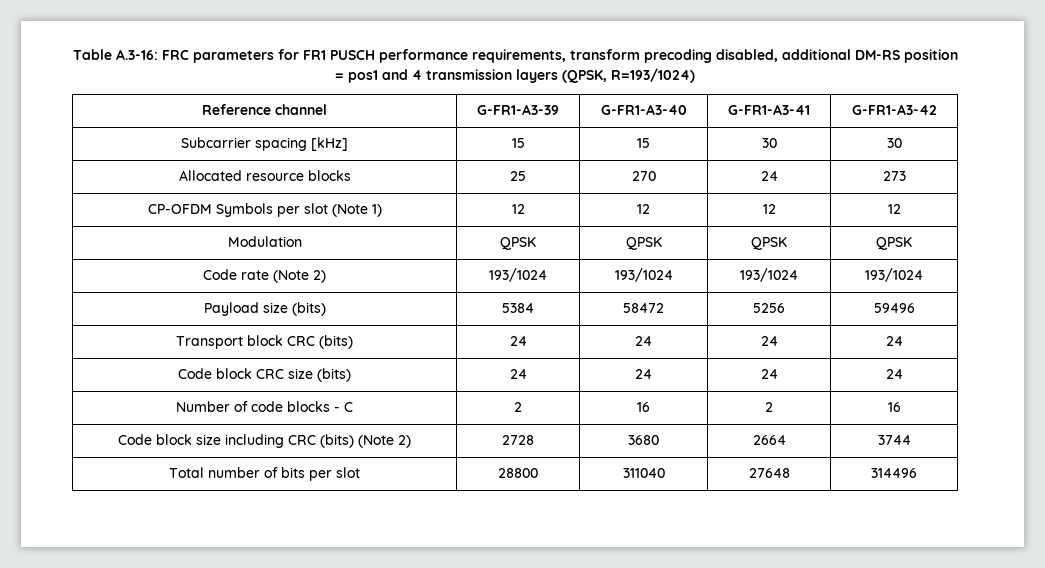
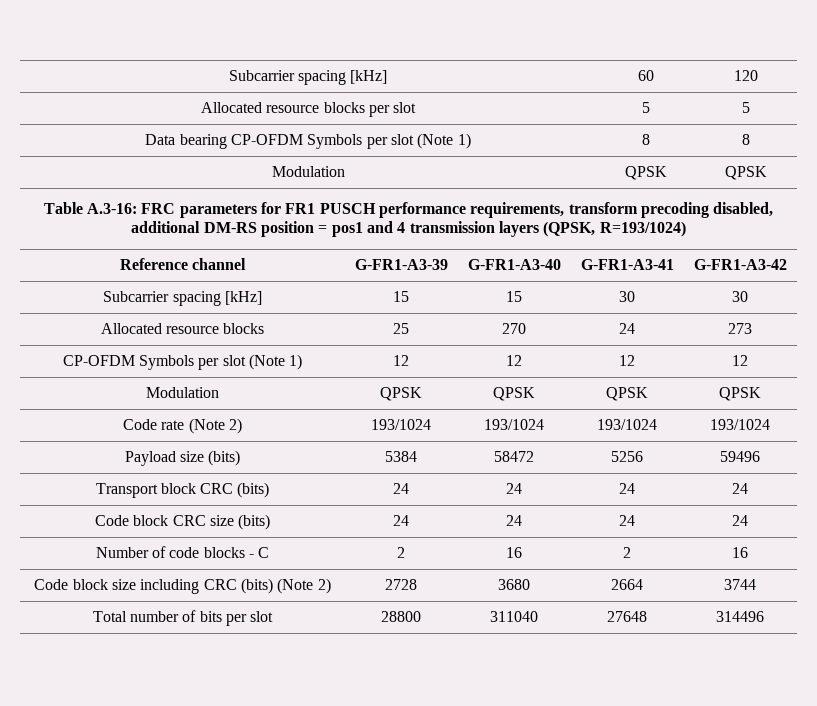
+ Subcarrier spacing [kHz] | 60 | 120
+ Allocated resource blocks per slot | 5 | 5
+ Data bearing CP-OFDM Symbols per slot (Note 1) | 8 | 8
+ Modulation | QPSK | QPSK

